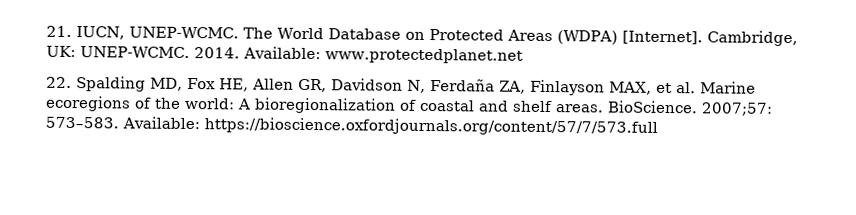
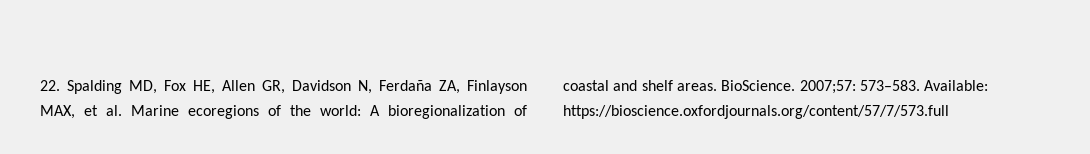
- 21. IUCN, UNEP-WCMC. The World Database on Protected Areas (WDPA) [Internet]. Cambridge, UK: UNEP-WCMC. 2014. Available: www.protectedplanet.net

